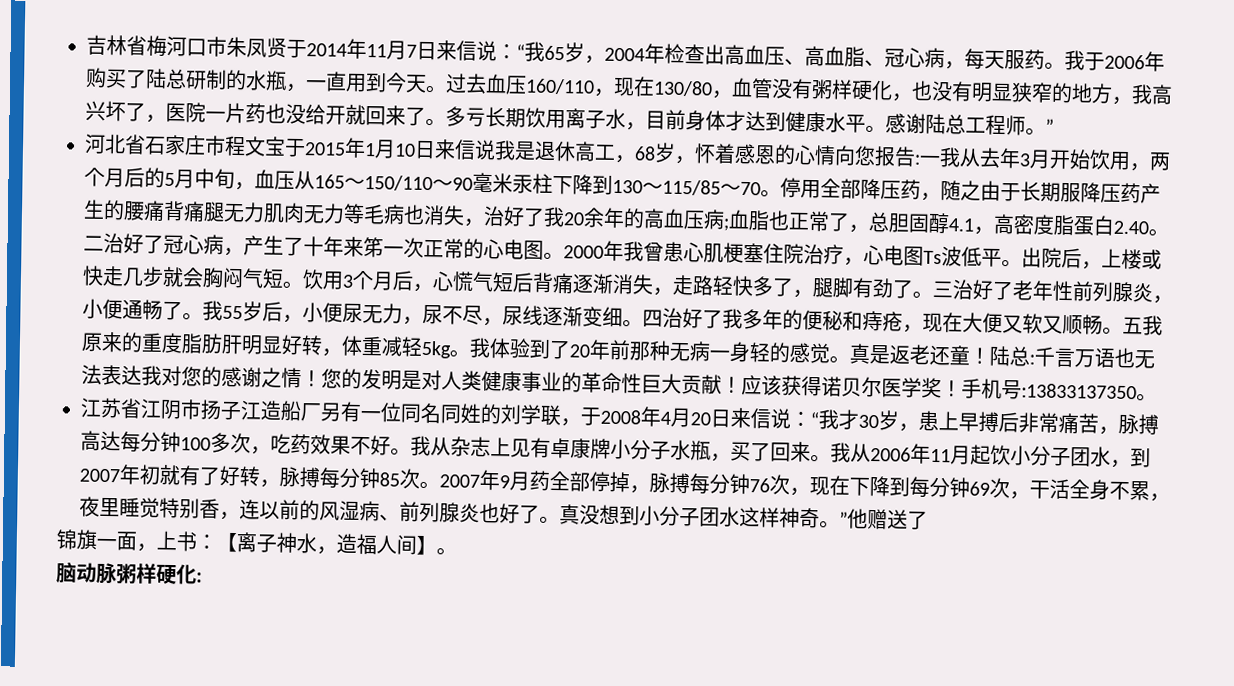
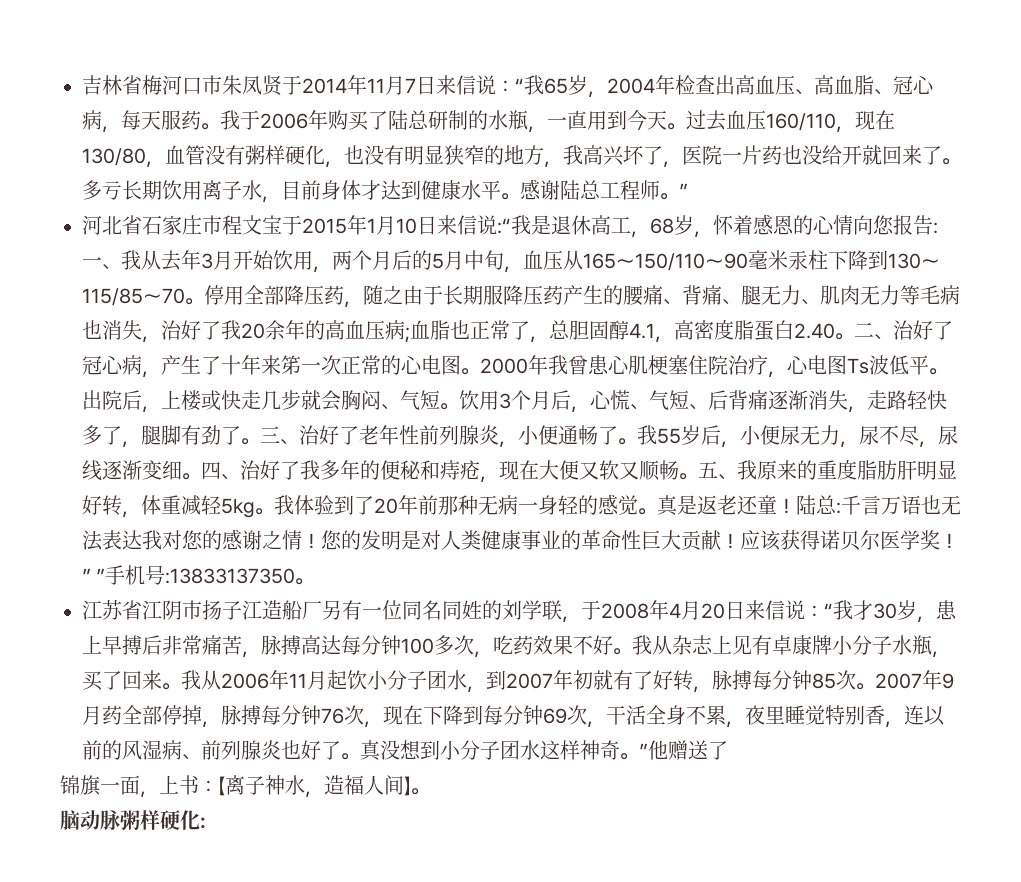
- 河北省石家庄市程文宝于2015年1月10日来信说我是退休高工，68岁，怀着感恩的心情向您报告:一我从去年3月开始饮用，两个月后的5月中旬，血压从165～150/110～90毫米汞柱下降到130～115/85～70。
+ 河北省石家庄市程文宝于2015年1月10日来信说:“我是退休高工，68岁，怀着感恩的心情向您报告:一、我从去年3月开始饮用，两个月后的5月中旬，血压从165～150/110～90毫米汞柱下降到130～115/85～70。
- 停用全部降压药，随之由于长期服降压药产生的腰痛背痛腿无力肌肉无力等毛病也消失，治好了我20余年的高血压病;血脂也正常了，总胆固醇4.1，高密度脂蛋白2.40。
+ 停用全部降压药，随之由于长期服降压药产生的腰痛、背痛、腿无力、肌肉无力等毛病也消失，治好了我20余年的高血压病;血脂也正常了，总胆固醇4.1，高密度脂蛋白2.40。
- 二治好了冠心病，产生了十年来笫一次正常的心电图。
+ 二、治好了冠心病，产生了十年来笫一次正常的心电图。
- 出院后，上楼或快走几步就会胸闷气短。
+ 出院后，上楼或快走几步就会胸闷、气短。
- 饮用3个月后，心慌气短后背痛逐渐消失，走路轻快多了，腿脚有劲了。
+ 饮用3个月后，心慌、气短、后背痛逐渐消失，走路轻快多了，腿脚有劲了。
- 三治好了老年性前列腺炎，小便通畅了。
+ 三、治好了老年性前列腺炎，小便通畅了。
- 四治好了我多年的便秘和痔疮，现在大便又软又顺畅。
+ 四、治好了我多年的便秘和痔疮，现在大便又软又顺畅。
- 五我原来的重度脂肪肝明显好转，体重减轻5kg。
+ 五、我原来的重度脂肪肝明显好转，体重减轻5kg。
- 应该获得诺贝尔医学奖！手机号:13833137350。
+ 应该获得诺贝尔医学奖！” ”手机号:13833137350。

